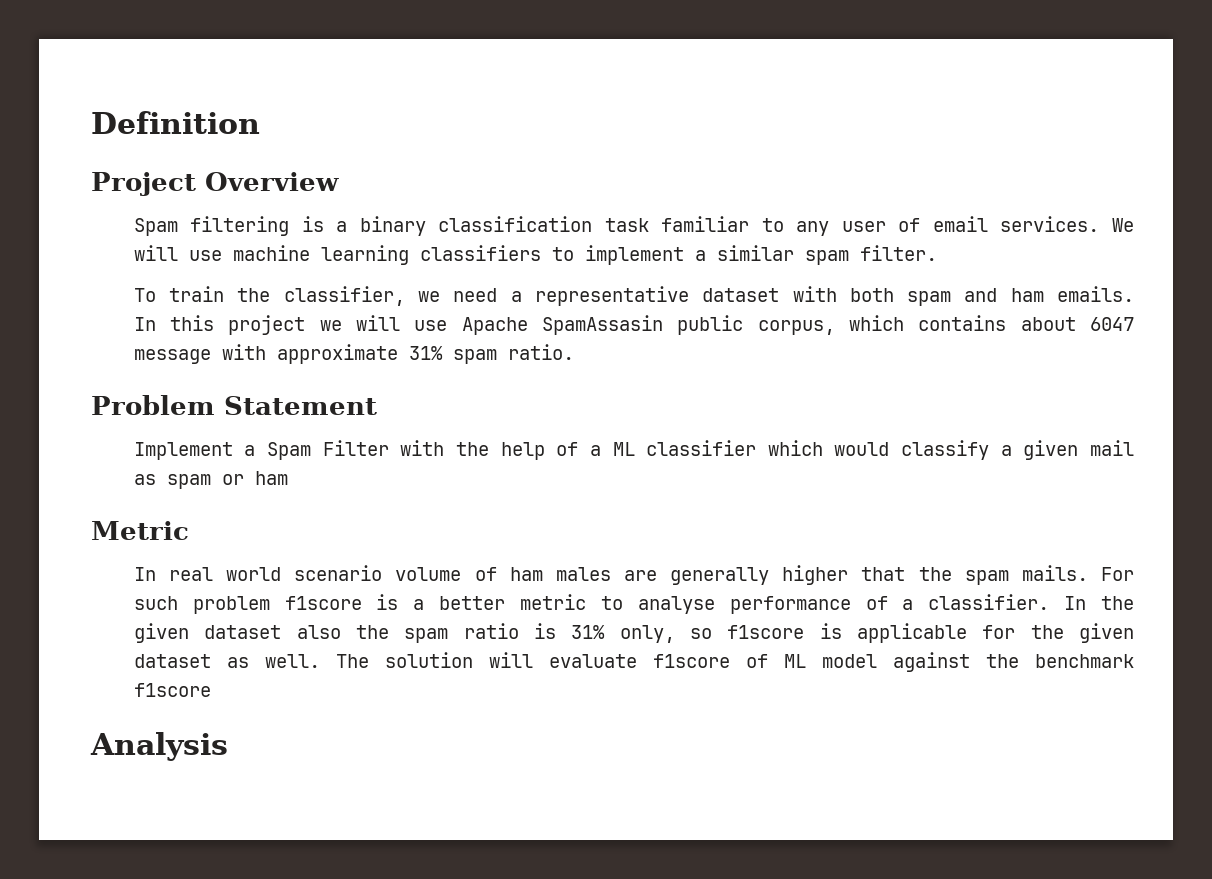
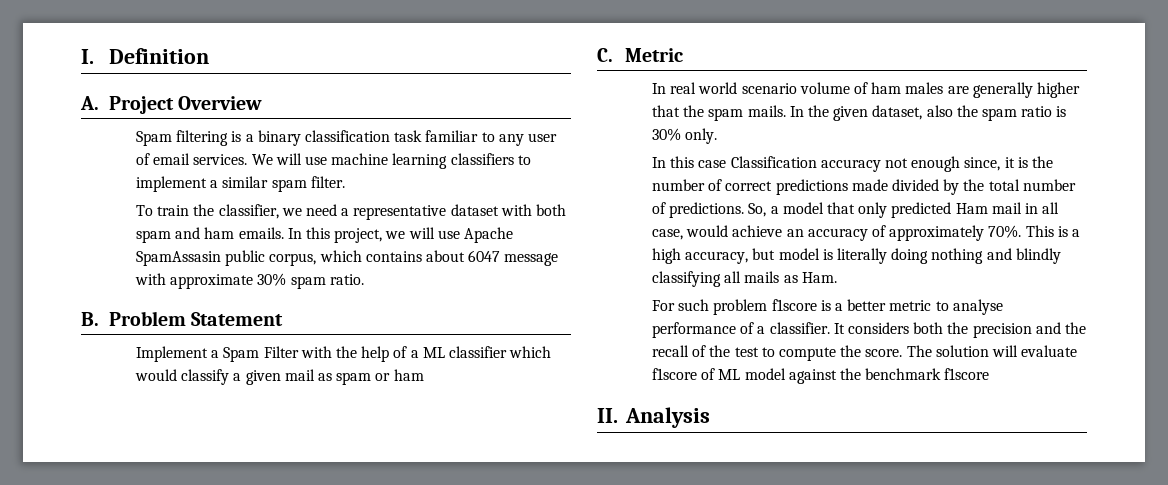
- Definition
+ I. Definition
- Project Overview
+ A. Project Overview
- In this project we will use Apache SpamAssasin public corpus, which contains about 6047 message with approximate 31% spam ratio.
+ In this project, we will use Apache SpamAssasin public corpus, which contains about 6047 message with approximate 30% spam ratio.
- Problem Statement
+ B. Problem Statement
- Metric
+ C. Metric
- In real world scenario volume of ham males are generally higher that the spam mails. For such problem f1score is a better metric to analyse performance of a classifier.
+ In real world scenario volume of ham males are generally higher that the spam mails. In the given dataset, also the spam ratio is 30% only.
+ In this case Classification accuracy not enough since, it is the number of correct predictions made divided by the total number of predictions. So, a model that only predicted Ham mail in all case, would achieve an accuracy of approximately 70%. This is a high accuracy, but model is literally doing nothing and blindly classifying all mails as Ham.
+ For such problem f1score is a better metric to analyse performance of a classifier.
- In the given dataset also the spam ratio is 31% only, so f1score is applicable for the given dataset as well.
+ It considers both the precision and the recall of the test to compute the score.
- Analysis
+ II. Analysis

